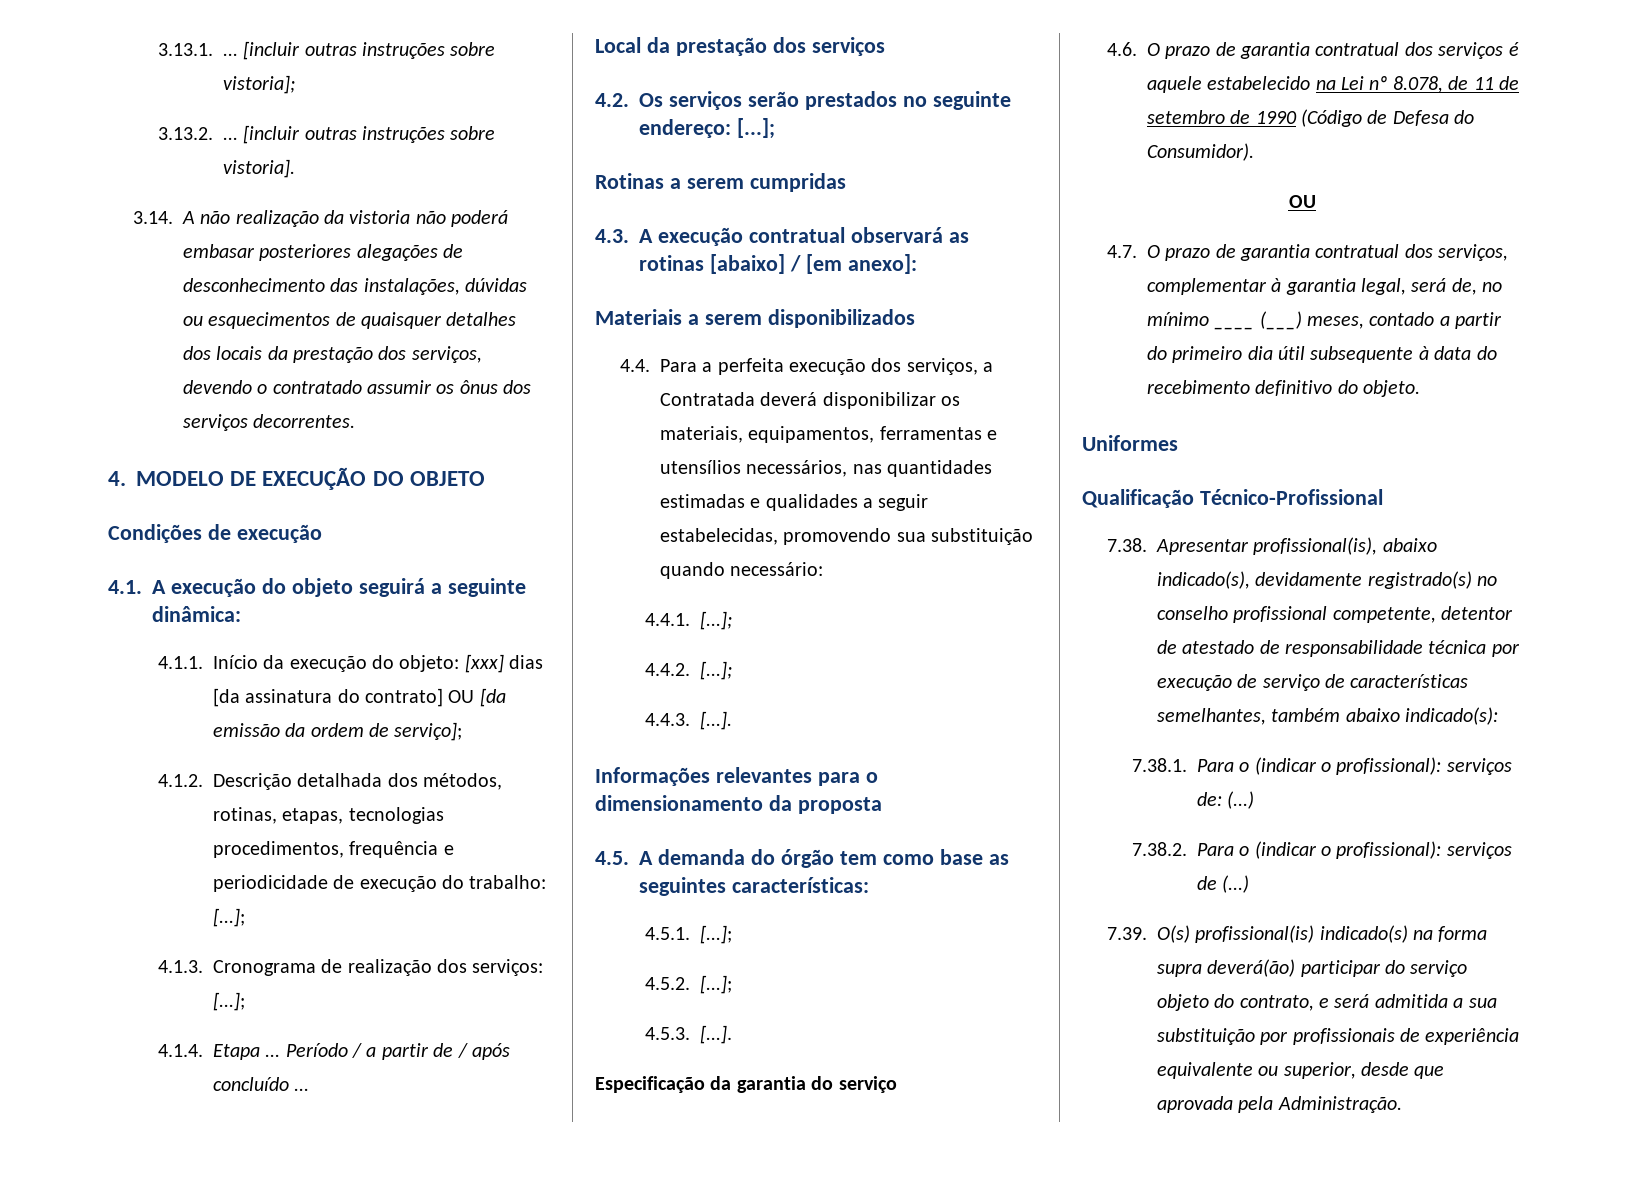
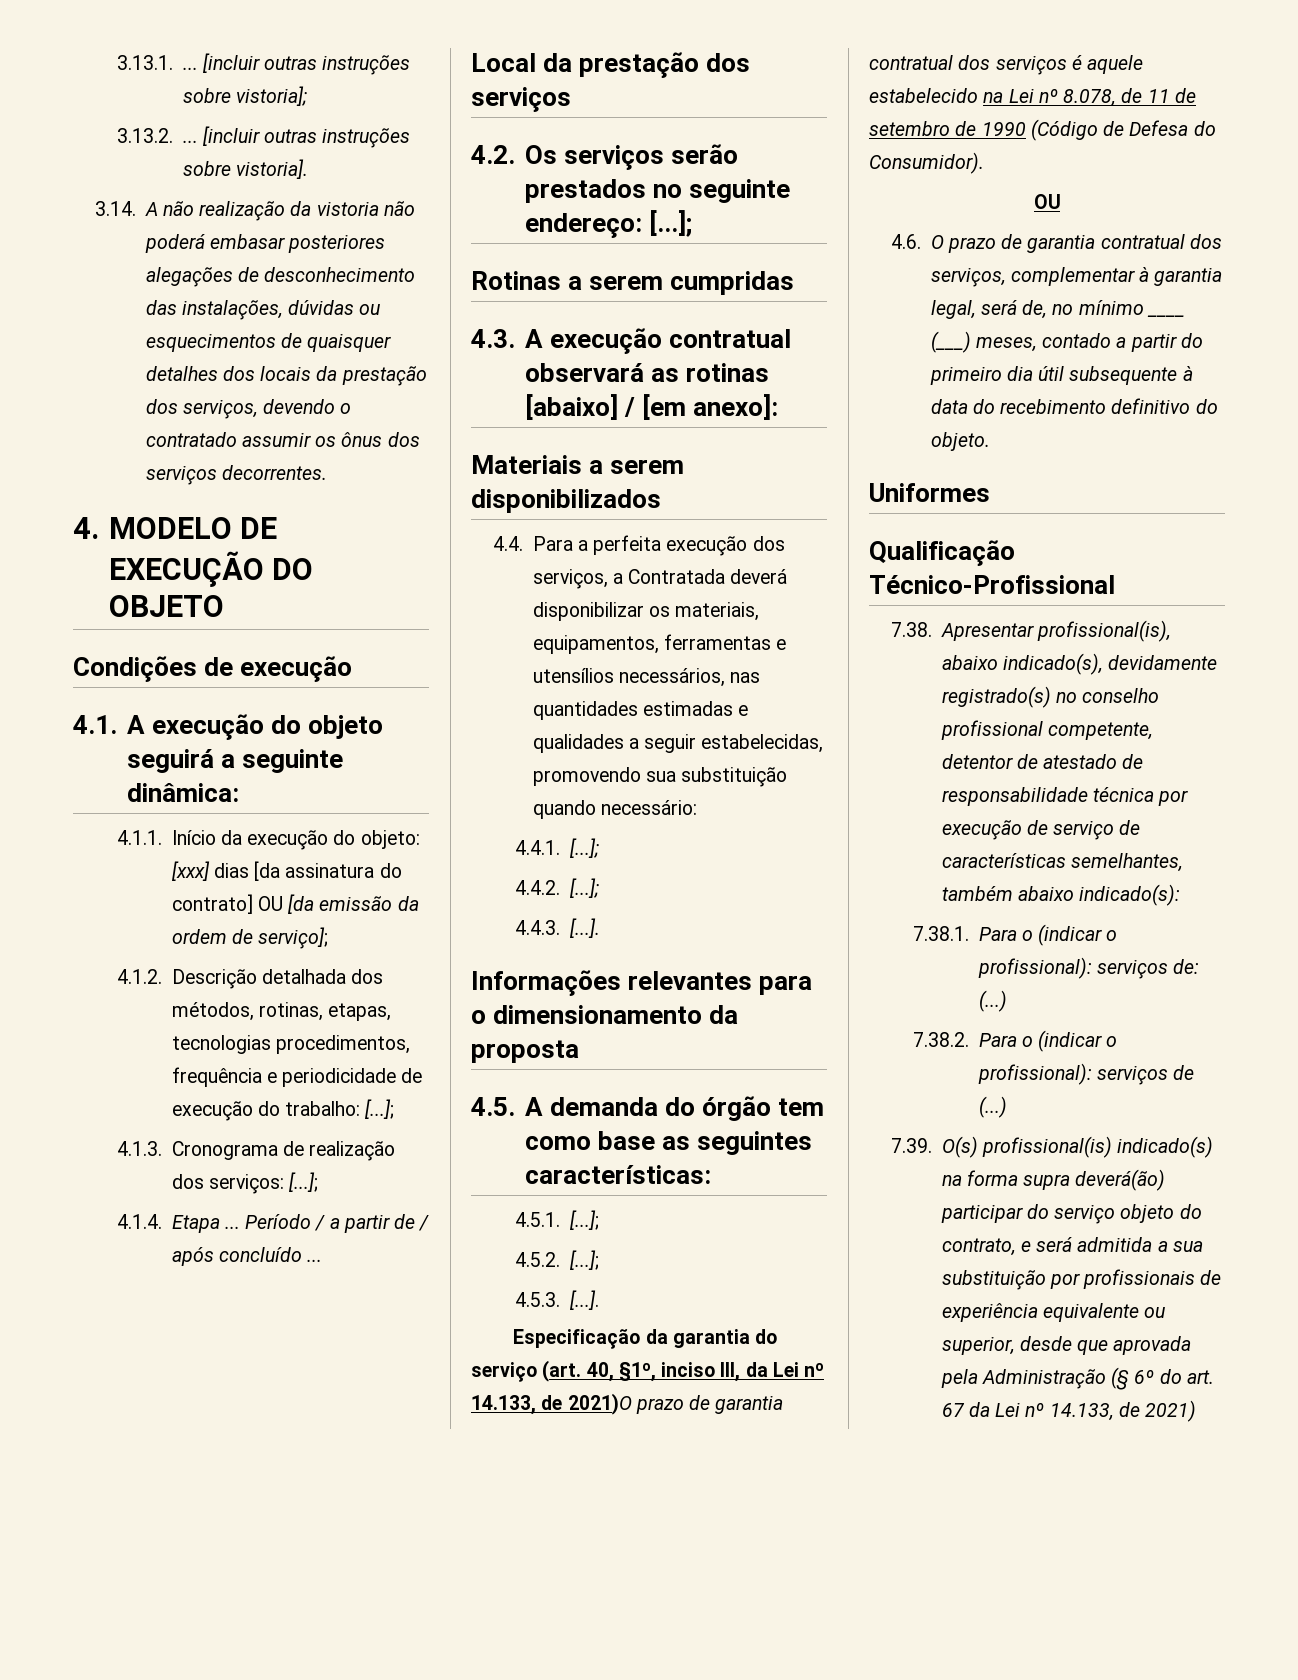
- Especificação da garantia do serviço
- 4.6. O prazo de garantia contratual dos serviços é aquele estabelecido na Lei nº 8.078, de 11 de setembro de 1990 (Código de Defesa do Consumidor).
+ Especificação da garantia do serviço (art. 40, §1º, inciso III, da Lei nº 14.133, de 2021)O prazo de garantia contratual dos serviços é aquele estabelecido na Lei nº 8.078, de 11 de setembro de 1990 (Código de Defesa do Consumidor).
- 4.7. O prazo de garantia contratual dos serviços, complementar à garantia legal, será de, no mínimo ____ (___) meses, contado a partir do primeiro dia útil subsequente à data do recebimento definitivo do objeto.
+ 4.6. O prazo de garantia contratual dos serviços, complementar à garantia legal, será de, no mínimo ____ (___) meses, contado a partir do primeiro dia útil subsequente à data do recebimento definitivo do objeto.
- 7.39. O(s) profissional(is) indicado(s) na forma supra deverá(ão) participar do serviço objeto do contrato, e será admitida a sua substituição por profissionais de experiência equivalente ou superior, desde que aprovada pela Administração.
+ 7.39. O(s) profissional(is) indicado(s) na forma supra deverá(ão) participar do serviço objeto do contrato, e será admitida a sua substituição por profissionais de experiência equivalente ou superior, desde que aprovada pela Administração (§ 6º do art. 67 da Lei nº 14.133, de 2021)

